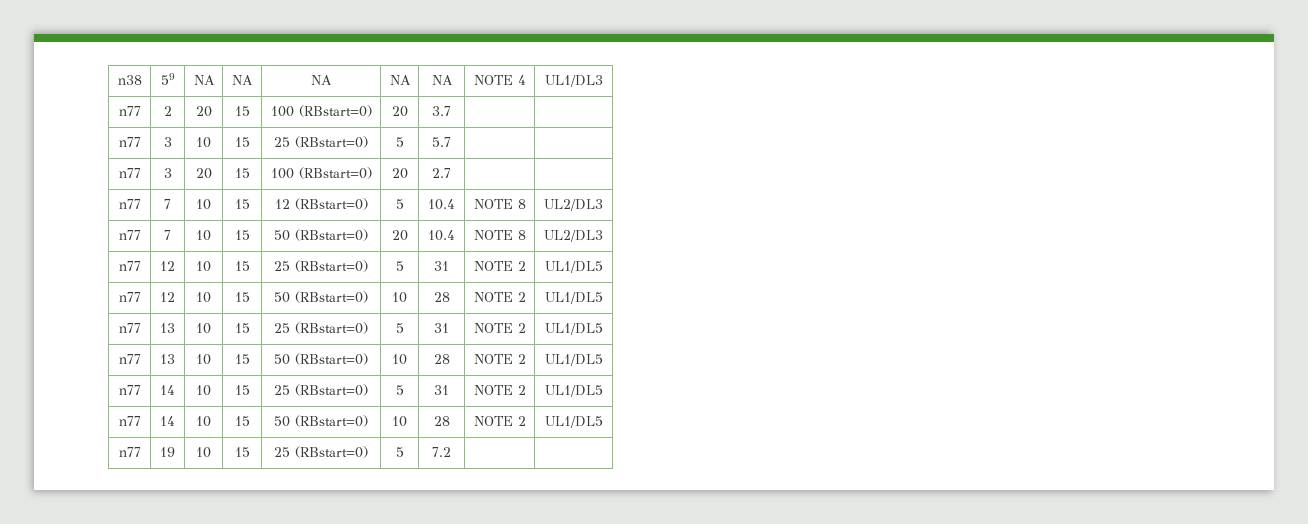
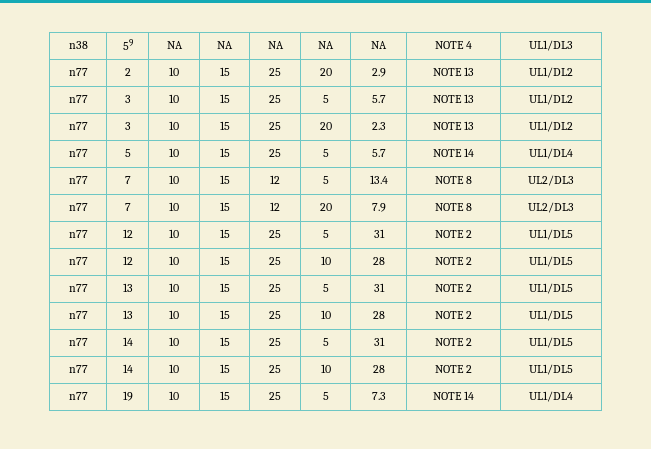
- n77 | 2 | 20 | 15 | 100 (RBstart=0) | 20 | 3.7 | |
- n77 | 3 | 10 | 15 | 25 (RBstart=0) | 5 | 5.7 | |
- n77 | 3 | 20 | 15 | 100 (RBstart=0) | 20 | 2.7 | |
- n77 | 7 | 10 | 15 | 12 (RBstart=0) | 5 | 10.4 | NOTE 8 | UL2/DL3
+ n77 | 2 | 10 | 15 | 25 | 20 | 2.9 | NOTE 13 | UL1/DL2
+ n77 | 3 | 10 | 15 | 25 | 5 | 5.7 | NOTE 13 | UL1/DL2
+ n77 | 3 | 10 | 15 | 25 | 20 | 2.3 | NOTE 13 | UL1/DL2
+ n77 | 5 | 10 | 15 | 25 | 5 | 5.7 | NOTE 14 | UL1/DL4
+ n77 | 7 | 10 | 15 | 12 | 5 | 13.4 | NOTE 8 | UL2/DL3
- n77 | 7 | 10 | 15 | 50 (RBstart=0) | 20 | 10.4 | NOTE 8 | UL2/DL3
+ n77 | 7 | 10 | 15 | 12 | 20 | 7.9 | NOTE 8 | UL2/DL3
- n77 | 12 | 10 | 15 | 25 (RBstart=0) | 5 | 31 | NOTE 2 | UL1/DL5
+ n77 | 12 | 10 | 15 | 25 | 5 | 31 | NOTE 2 | UL1/DL5
- n77 | 12 | 10 | 15 | 50 (RBstart=0) | 10 | 28 | NOTE 2 | UL1/DL5
+ n77 | 12 | 10 | 15 | 25 | 10 | 28 | NOTE 2 | UL1/DL5
- n77 | 13 | 10 | 15 | 25 (RBstart=0) | 5 | 31 | NOTE 2 | UL1/DL5
+ n77 | 13 | 10 | 15 | 25 | 5 | 31 | NOTE 2 | UL1/DL5
- n77 | 13 | 10 | 15 | 50 (RBstart=0) | 10 | 28 | NOTE 2 | UL1/DL5
+ n77 | 13 | 10 | 15 | 25 | 10 | 28 | NOTE 2 | UL1/DL5
- n77 | 14 | 10 | 15 | 25 (RBstart=0) | 5 | 31 | NOTE 2 | UL1/DL5
+ n77 | 14 | 10 | 15 | 25 | 5 | 31 | NOTE 2 | UL1/DL5
- n77 | 14 | 10 | 15 | 50 (RBstart=0) | 10 | 28 | NOTE 2 | UL1/DL5
+ n77 | 14 | 10 | 15 | 25 | 10 | 28 | NOTE 2 | UL1/DL5
- n77 | 19 | 10 | 15 | 25 (RBstart=0) | 5 | 7.2 | |
+ n77 | 19 | 10 | 15 | 25 | 5 | 7.3 | NOTE 14 | UL1/DL4

